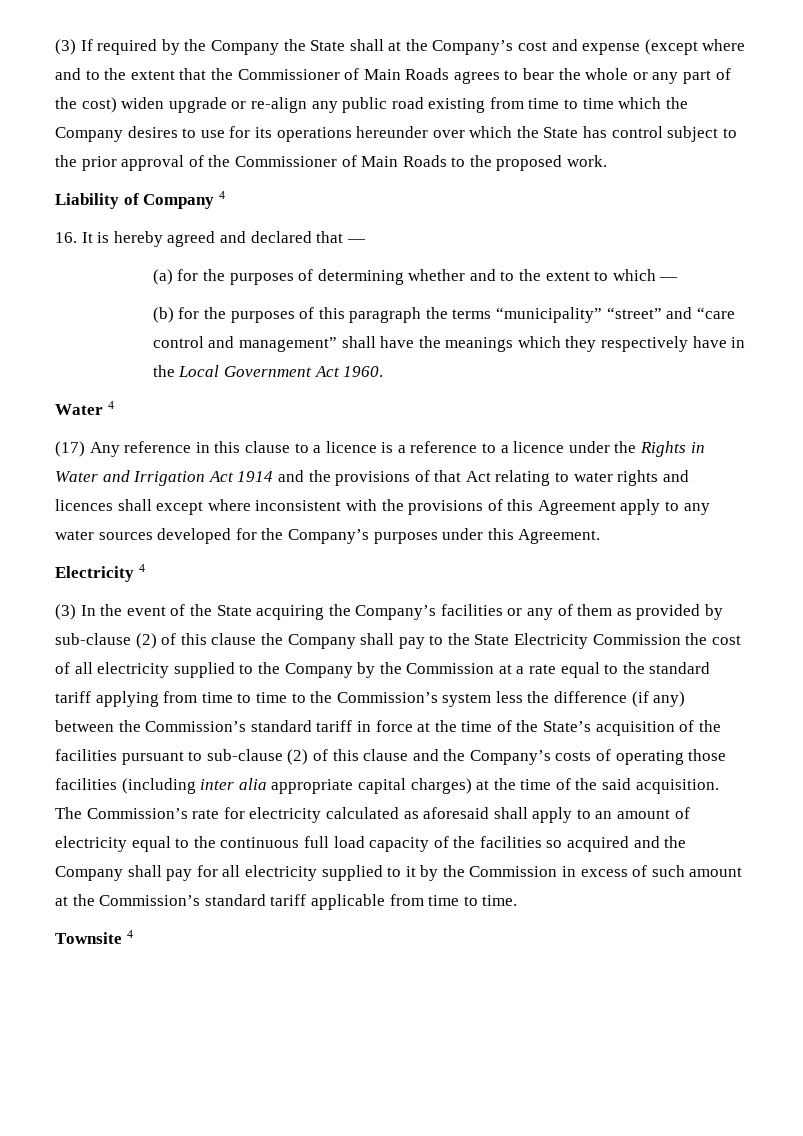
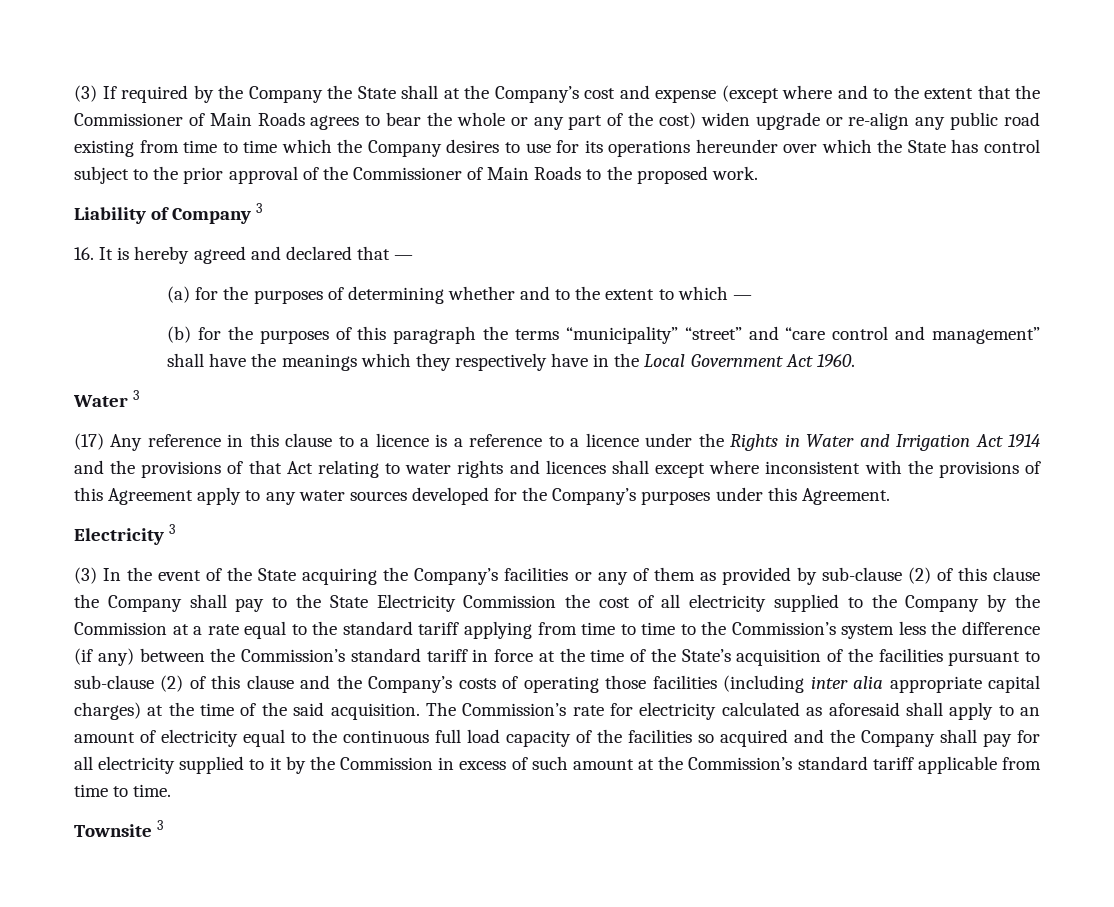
- Liability of Company 4
+ Liability of Company 3
- Water 4
+ Water 3
- Electricity 4
+ Electricity 3
- Townsite 4
+ Townsite 3

